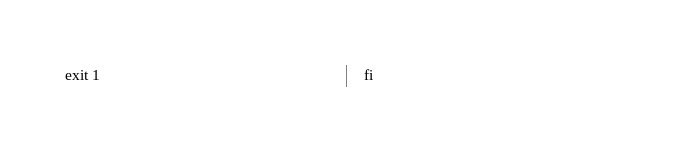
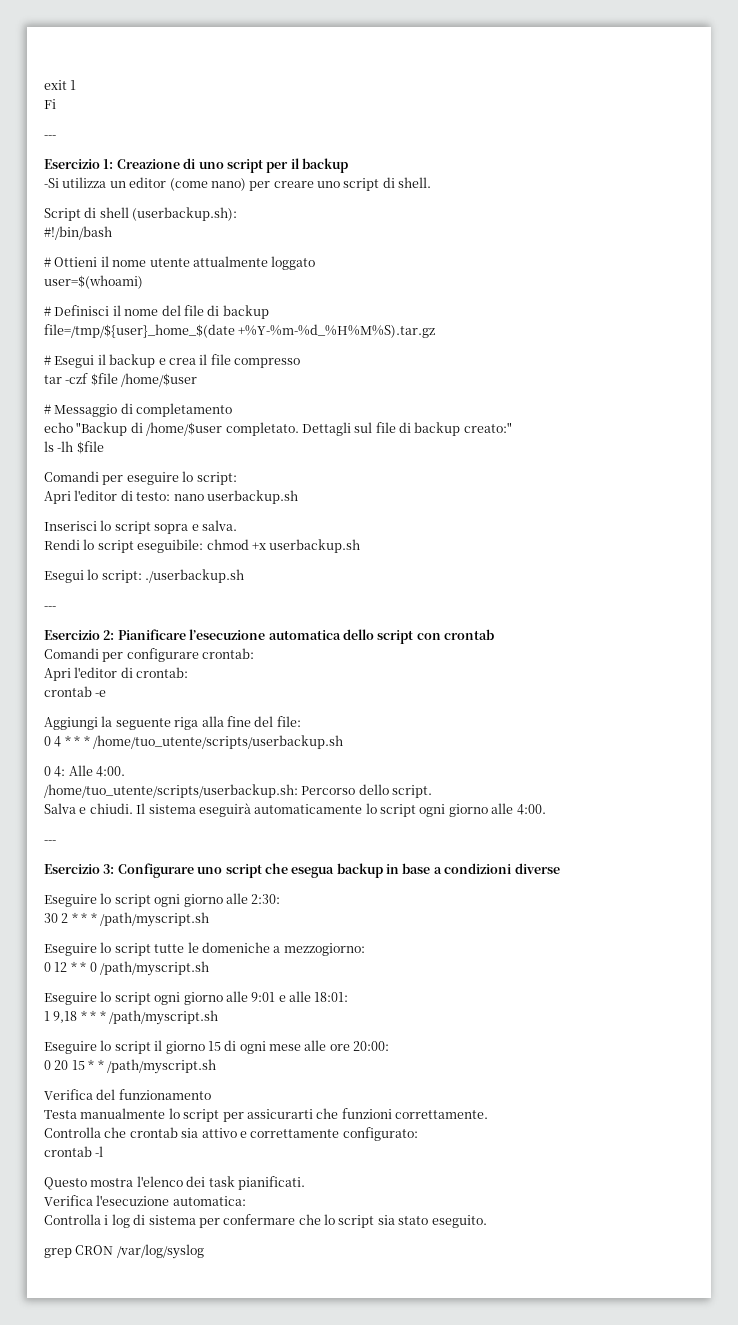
- fi
+ Fi
+ ---
+ Esercizio 1: Creazione di uno script per il backup
+ -Si utilizza un editor (come nano) per creare uno script di shell.
+ Script di shell (userbackup.sh):
+ #!/bin/bash
+ # Ottieni il nome utente attualmente loggato
+ user=$(whoami)
+ # Definisci il nome del file di backup
+ file=/tmp/${user}_home_$(date +%Y-%m-%d_%H%M%S).tar.gz
+ # Esegui il backup e crea il file compresso
+ tar -czf $file /home/$user
+ # Messaggio di completamento
+ echo "Backup di /home/$user completato. Dettagli sul file di backup creato:"
+ ls -lh $file
+ Comandi per eseguire lo script:
+ Apri l'editor di testo: nano userbackup.sh
+ Inserisci lo script sopra e salva.
+ Rendi lo script eseguibile: chmod +x userbackup.sh
+ Esegui lo script: ./userbackup.sh
+ ---
+ Esercizio 2: Pianificare l’esecuzione automatica dello script con crontab
+ Comandi per configurare crontab:
+ Apri l'editor di crontab:
+ crontab -e
+ Aggiungi la seguente riga alla fine del file:
+ 0 4 * * * /home/tuo_utente/scripts/userbackup.sh
+ 0 4: Alle 4:00.
+ /home/tuo_utente/scripts/userbackup.sh: Percorso dello script.
+ Salva e chiudi. Il sistema eseguirà automaticamente lo script ogni giorno alle 4:00.
+ ---
+ Esercizio 3: Configurare uno script che esegua backup in base a condizioni diverse
+ Eseguire lo script ogni giorno alle 2:30:
+ 30 2 * * * /path/myscript.sh
+ Eseguire lo script tutte le domeniche a mezzogiorno:
+ 0 12 * * 0 /path/myscript.sh
+ Eseguire lo script ogni giorno alle 9:01 e alle 18:01:
+ 1 9,18 * * * /path/myscript.sh
+ Eseguire lo script il giorno 15 di ogni mese alle ore 20:00:
+ 0 20 15 * * /path/myscript.sh
+ Verifica del funzionamento
+ Testa manualmente lo script per assicurarti che funzioni correttamente.
+ Controlla che crontab sia attivo e correttamente configurato:
+ crontab -l
+ Questo mostra l'elenco dei task pianificati.
+ Verifica l'esecuzione automatica:
+ Controlla i log di sistema per confermare che lo script sia stato eseguito.
+ grep CRON /var/log/syslog

